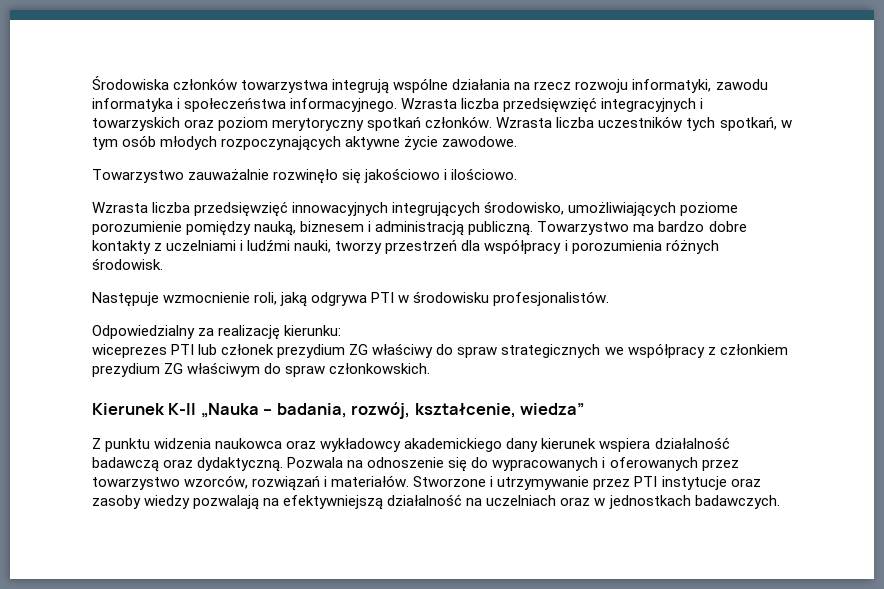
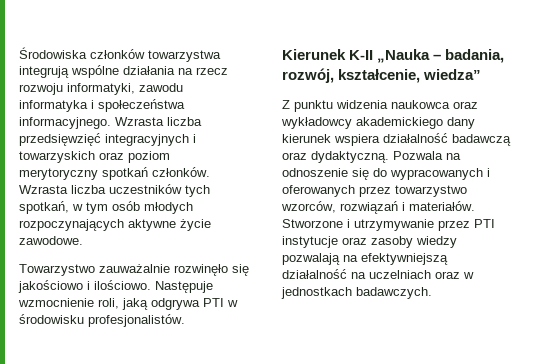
- Towarzystwo zauważalnie rozwinęło się jakościowo i ilościowo.
- Wzrasta liczba przedsięwzięć innowacyjnych integrujących środowisko, umożliwiających poziome porozumienie pomiędzy nauką, biznesem i administracją publiczną. Towarzystwo ma bardzo dobre kontakty z uczelniami i ludźmi nauki, tworzy przestrzeń dla współpracy i porozumienia różnych środowisk.
- Następuje wzmocnienie roli, jaką odgrywa PTI w środowisku profesjonalistów.
+ Towarzystwo zauważalnie rozwinęło się jakościowo i ilościowo. Następuje wzmocnienie roli, jaką odgrywa PTI w środowisku profesjonalistów.
- Odpowiedzialny za realizację kierunku:
- wiceprezes PTI lub członek prezydium ZG właściwy do spraw strategicznych we współpracy z członkiem prezydium ZG właściwym do spraw członkowskich.

